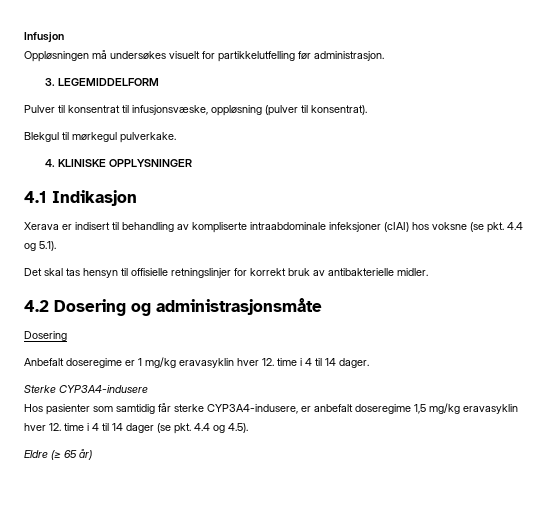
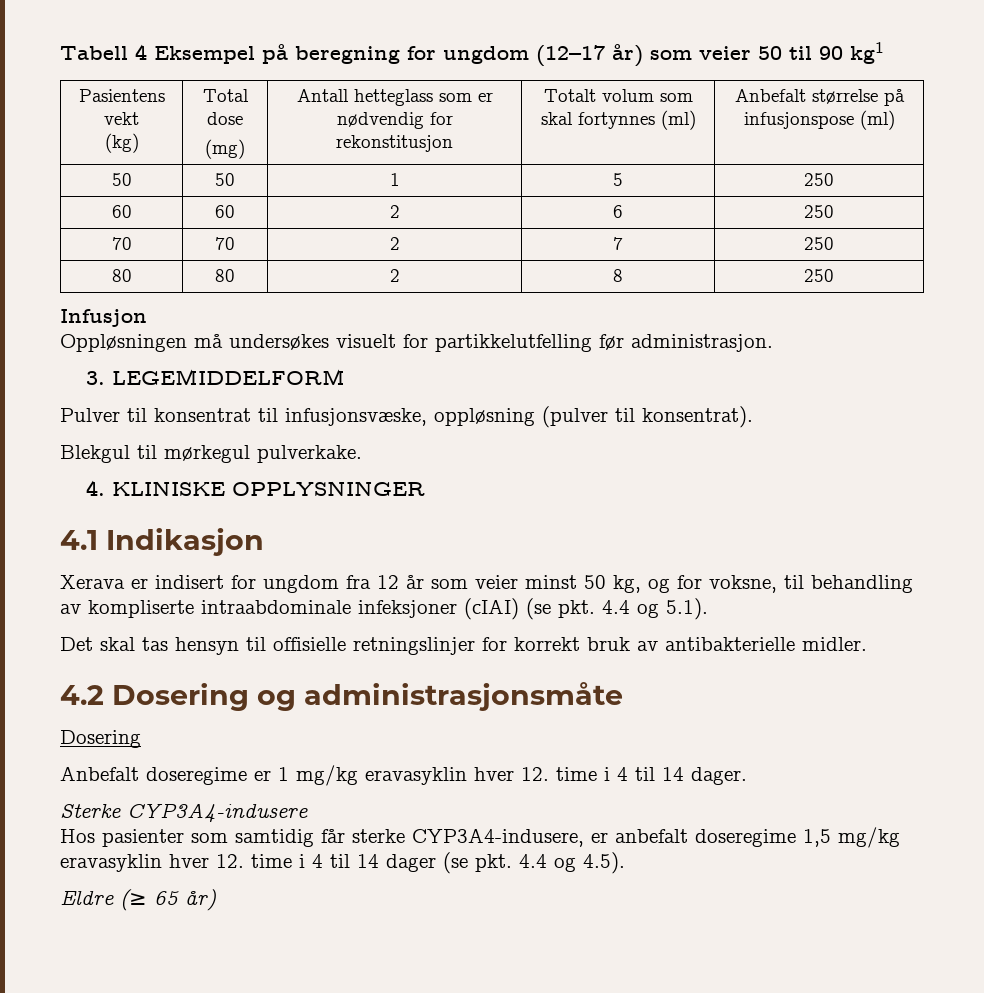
+ Tabell 4 Eksempel på beregning for ungdom (12–17 år) som veier 50 til 90 kg1
+ Pasientens vekt
+ (kg) | Total dose
+ (mg) | Antall hetteglass som er nødvendig for rekonstitusjon | Totalt volum som skal fortynnes (ml) | Anbefalt størrelse på infusjonspose (ml)
+ 50 | 50 | 1 | 5 | 250
+ 60 | 60 | 2 | 6 | 250
+ 70 | 70 | 2 | 7 | 250
+ 80 | 80 | 2 | 8 | 250
- Xerava er indisert til behandling av kompliserte intraabdominale infeksjoner (cIAI) hos voksne (se pkt. 4.4 og 5.1).
+ Xerava er indisert for ungdom fra 12 år som veier minst 50 kg, og for voksne, til behandling av kompliserte intraabdominale infeksjoner (cIAI) (se pkt. 4.4 og 5.1).

